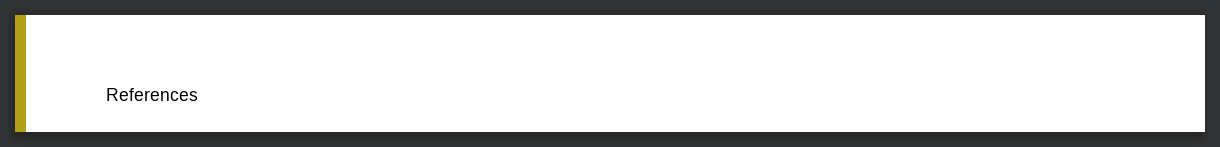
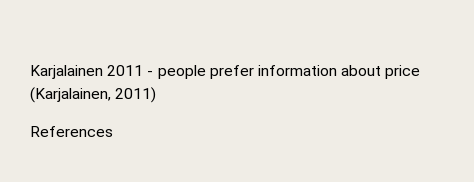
+ Karjalainen 2011 - people prefer information about price (Karjalainen, 2011)

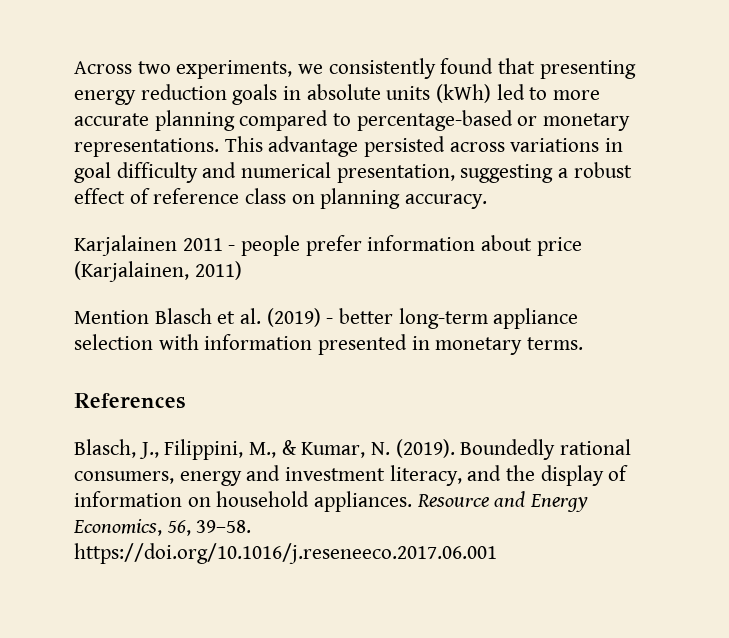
+ Across two experiments, we consistently found that presenting energy reduction goals in absolute units (kWh) led to more accurate planning compared to percentage-based or monetary representations. This advantage persisted across variations in goal difficulty and numerical presentation, suggesting a robust effect of reference class on planning accuracy.
+ Mention Blasch et al. (2019) - better long-term appliance selection with information presented in monetary terms.
  References
+ Blasch, J., Filippini, M., & Kumar, N. (2019). Boundedly rational consumers, energy and investment literacy, and the display of information on household appliances. Resource and Energy Economics, 56, 39–58. https://doi.org/10.1016/j.reseneeco.2017.06.001

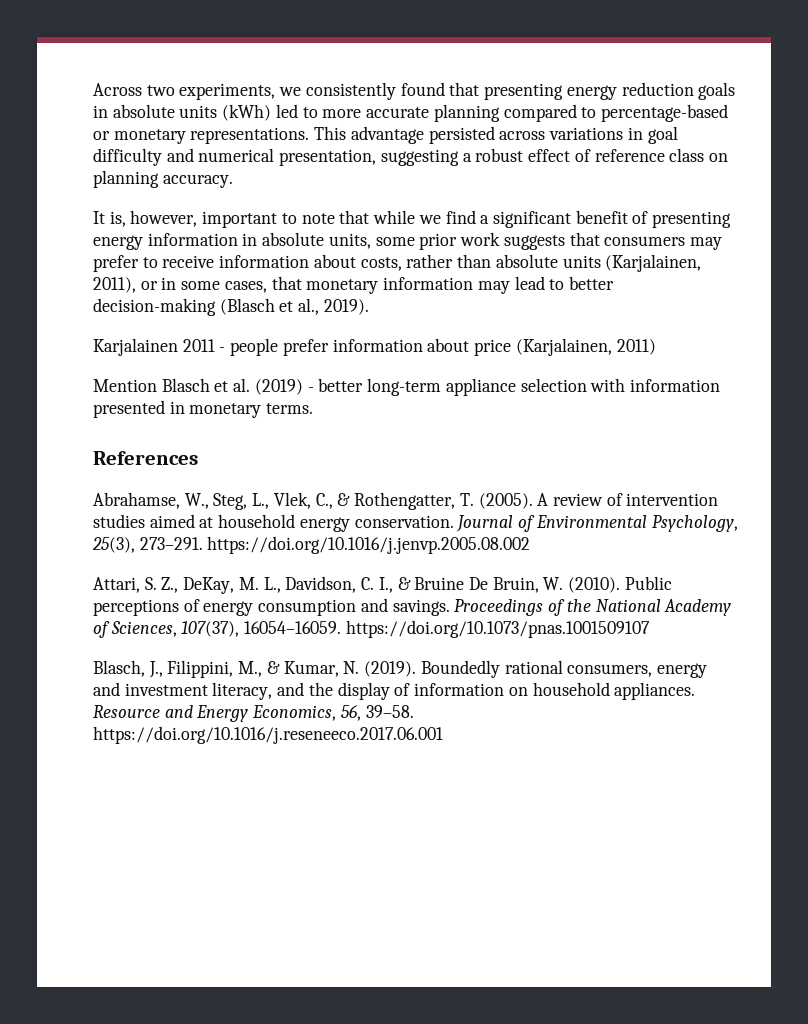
+ It is, however, important to note that while we find a significant benefit of presenting energy information in absolute units, some prior work suggests that consumers may prefer to receive information about costs, rather than absolute units (Karjalainen, 2011), or in some cases, that monetary information may lead to better decision-making (Blasch et al., 2019).
+ Abrahamse, W., Steg, L., Vlek, C., & Rothengatter, T. (2005). A review of intervention studies aimed at household energy conservation. Journal of Environmental Psychology, 25(3), 273–291. https://doi.org/10.1016/j.jenvp.2005.08.002
+ Attari, S. Z., DeKay, M. L., Davidson, C. I., & Bruine De Bruin, W. (2010). Public perceptions of energy consumption and savings. Proceedings of the National Academy of Sciences, 107(37), 16054–16059. https://doi.org/10.1073/pnas.1001509107

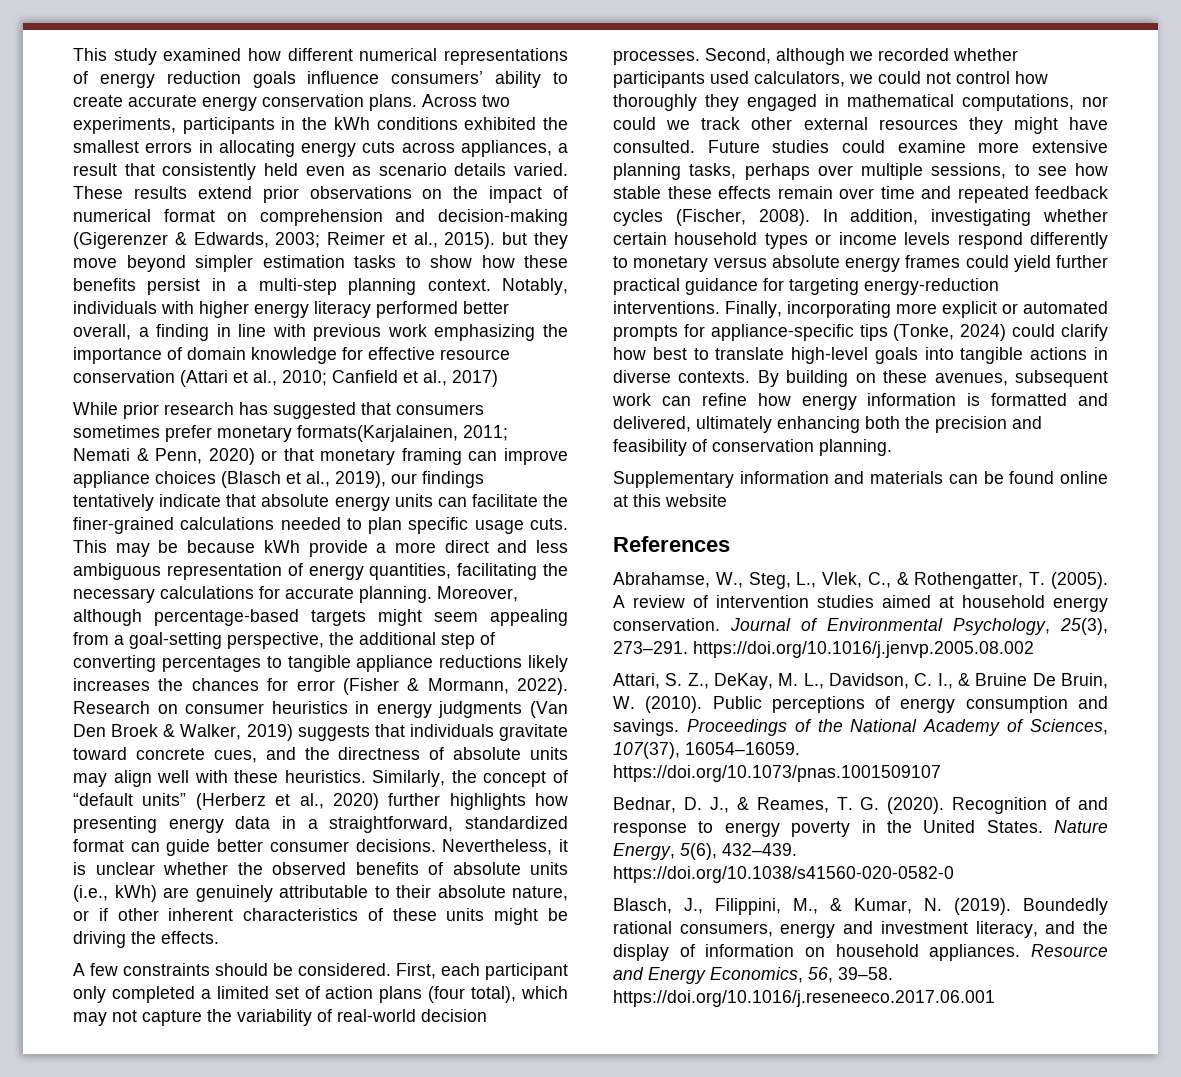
- Across two experiments, we consistently found that presenting energy reduction goals in absolute units (kWh) led to more accurate planning compared to percentage-based or monetary representations. This advantage persisted across variations in goal difficulty and numerical presentation, suggesting a robust effect of reference class on planning accuracy.
- It is, however, important to note that while we find a significant benefit of presenting energy information in absolute units, some prior work suggests that consumers may prefer to receive information about costs, rather than absolute units (Karjalainen, 2011), or in some cases, that monetary information may lead to better decision-making (Blasch et al., 2019).
- Karjalainen 2011 - people prefer information about price (Karjalainen, 2011)
- Mention Blasch et al. (2019) - better long-term appliance selection with information presented in monetary terms.
+ This study examined how different numerical representations of energy reduction goals influence consumers’ ability to create accurate energy conservation plans. Across two experiments, participants in the kWh conditions exhibited the smallest errors in allocating energy cuts across appliances, a result that consistently held even as scenario details varied. These results extend prior observations on the impact of numerical format on comprehension and decision-making (Gigerenzer & Edwards, 2003; Reimer et al., 2015). but they move beyond simpler estimation tasks to show how these benefits persist in a multi-step planning context. Notably, individuals with higher energy literacy performed better overall, a finding in line with previous work emphasizing the importance of domain knowledge for effective resource conservation (Attari et al., 2010; Canfield et al., 2017)
+ While prior research has suggested that consumers sometimes prefer monetary formats(Karjalainen, 2011; Nemati & Penn, 2020) or that monetary framing can improve appliance choices (Blasch et al., 2019), our findings tentatively indicate that absolute energy units can facilitate the finer-grained calculations needed to plan specific usage cuts. This may be because kWh provide a more direct and less ambiguous representation of energy quantities, facilitating the necessary calculations for accurate planning. Moreover, although percentage-based targets might seem appealing from a goal-setting perspective, the additional step of converting percentages to tangible appliance reductions likely increases the chances for error (Fisher & Mormann, 2022). Research on consumer heuristics in energy judgments (Van Den Broek & Walker, 2019) suggests that individuals gravitate toward concrete cues, and the directness of absolute units may align well with these heuristics. Similarly, the concept of “default units” (Herberz et al., 2020) further highlights how presenting energy data in a straightforward, standardized format can guide better consumer decisions. Nevertheless, it is unclear whether the observed benefits of absolute units (i.e., kWh) are genuinely attributable to their absolute nature, or if other inherent characteristics of these units might be driving the effects.
+ A few constraints should be considered. First, each participant only completed a limited set of action plans (four total), which may not capture the variability of real-world decision processes. Second, although we recorded whether participants used calculators, we could not control how thoroughly they engaged in mathematical computations, nor could we track other external resources they might have consulted. Future studies could examine more extensive planning tasks, perhaps over multiple sessions, to see how stable these effects remain over time and repeated feedback cycles (Fischer, 2008). In addition, investigating whether certain household types or income levels respond differently to monetary versus absolute energy frames could yield further practical guidance for targeting energy-reduction interventions. Finally, incorporating more explicit or automated prompts for appliance-specific tips (Tonke, 2024) could clarify how best to translate high-level goals into tangible actions in diverse contexts. By building on these avenues, subsequent work can refine how energy information is formatted and delivered, ultimately enhancing both the precision and feasibility of conservation planning.
+ Supplementary information and materials can be found online at this website
+ Bednar, D. J., & Reames, T. G. (2020). Recognition of and response to energy poverty in the United States. Nature Energy, 5(6), 432–439. https://doi.org/10.1038/s41560-020-0582-0

